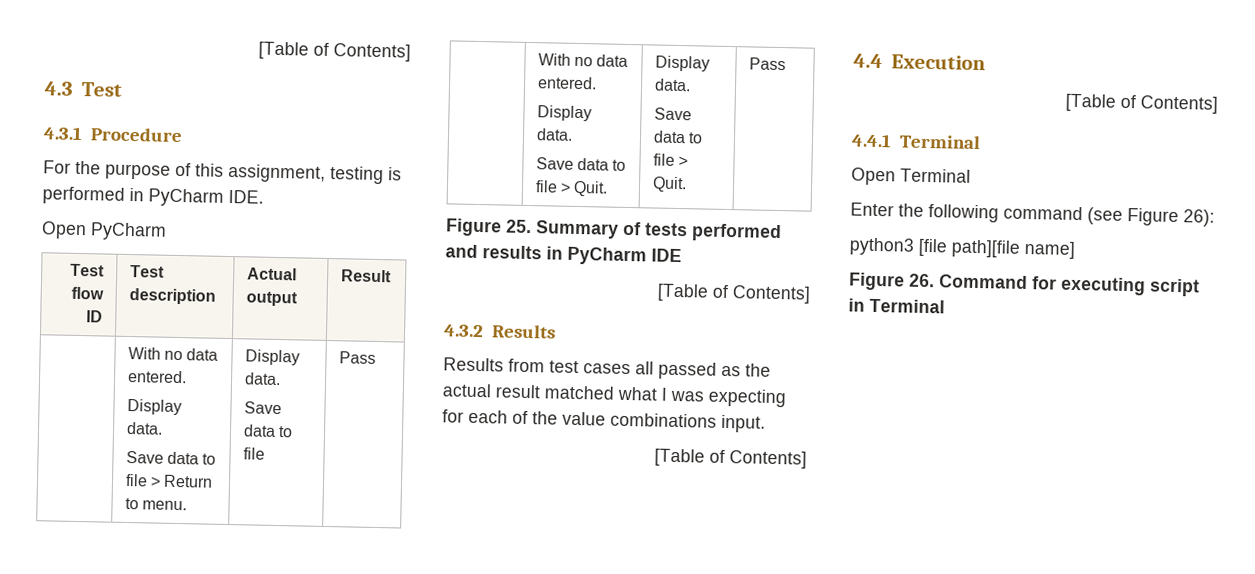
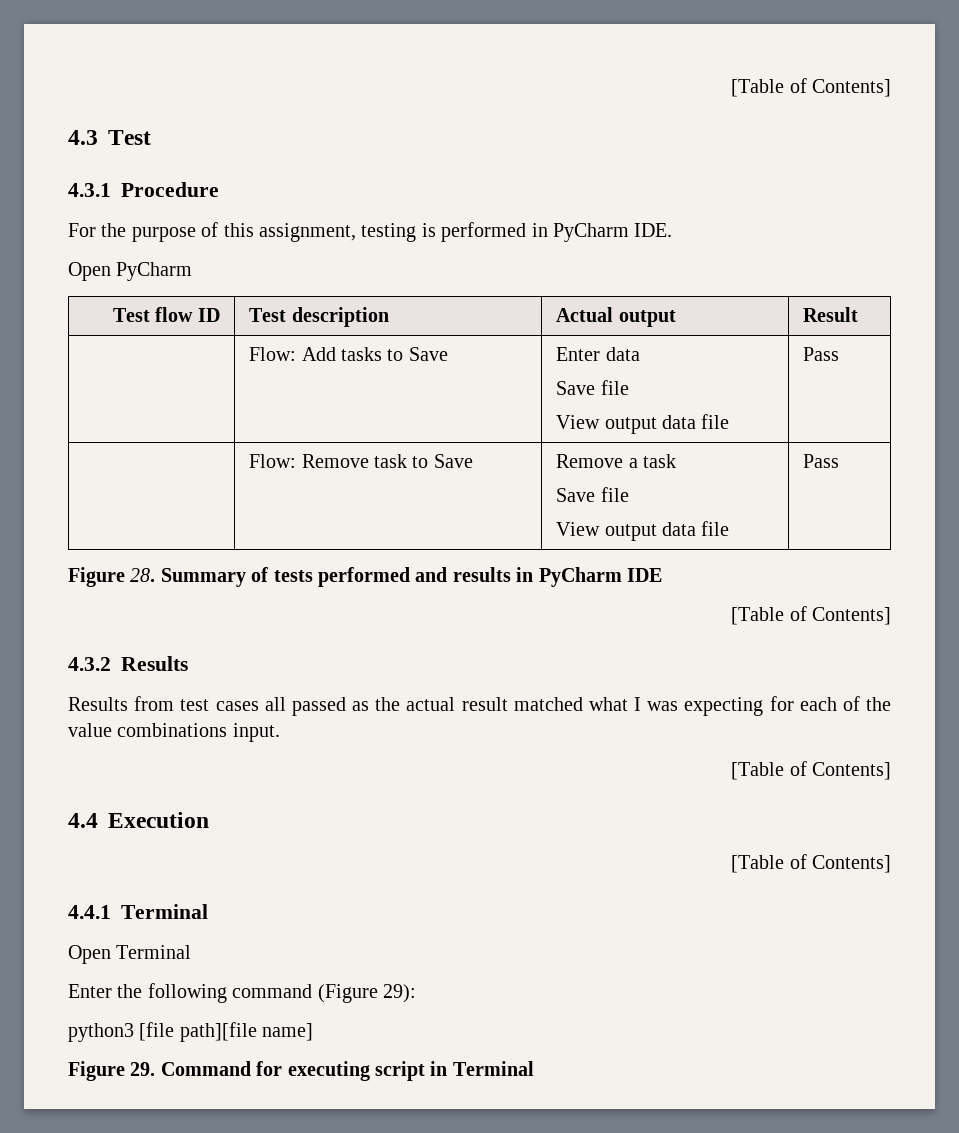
  Test flow ID | Test description | Actual output | Result
- | With no data entered.
- Display data.
- Save data to file > Return to menu. | Display data.
- Save data to file | Pass
- | With no data entered.
- Display data.
- Save data to file > Quit. | Display data.
- Save data to file > Quit. | Pass
+ | Flow: Add tasks to Save | Enter data
+ Save file
+ View output data file | Pass
+ | Flow: Remove task to Save | Remove a task
+ Save file
+ View output data file | Pass
- Figure 25. Summary of tests performed and results in PyCharm IDE
+ Figure 28. Summary of tests performed and results in PyCharm IDE
- Enter the following command (see Figure 26):
+ Enter the following command (Figure 29):
- Figure 26. Command for executing script in Terminal
+ Figure 29. Command for executing script in Terminal

